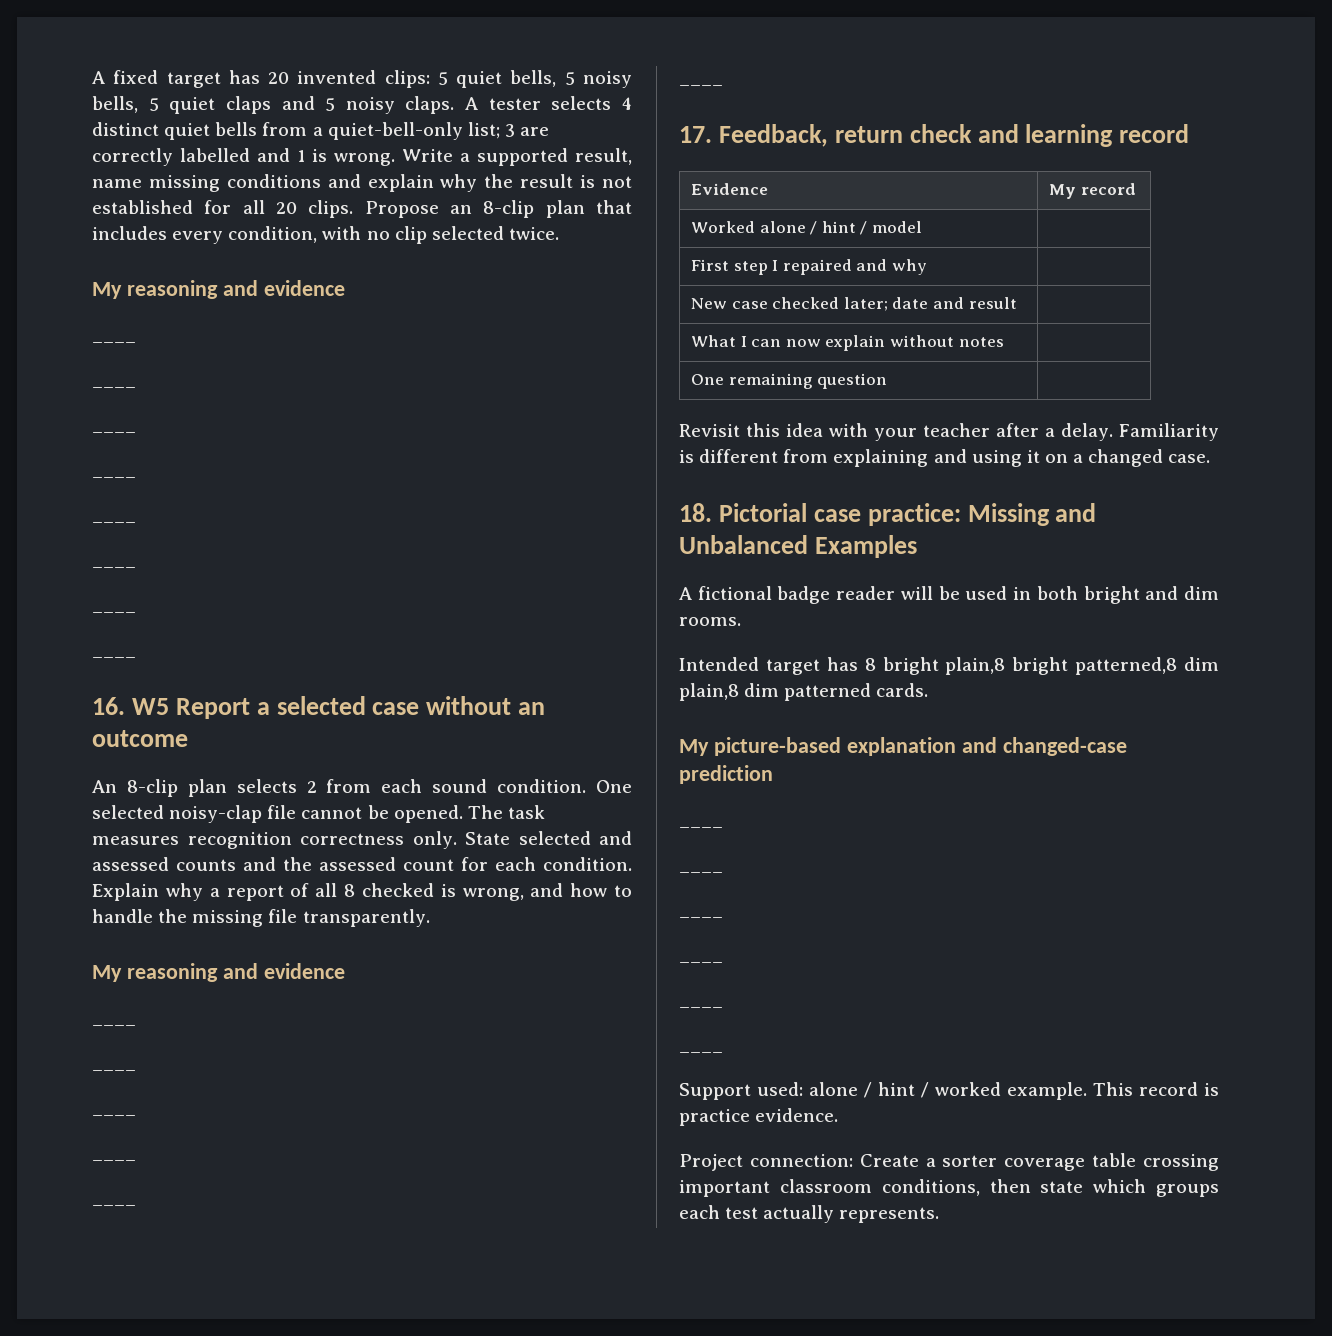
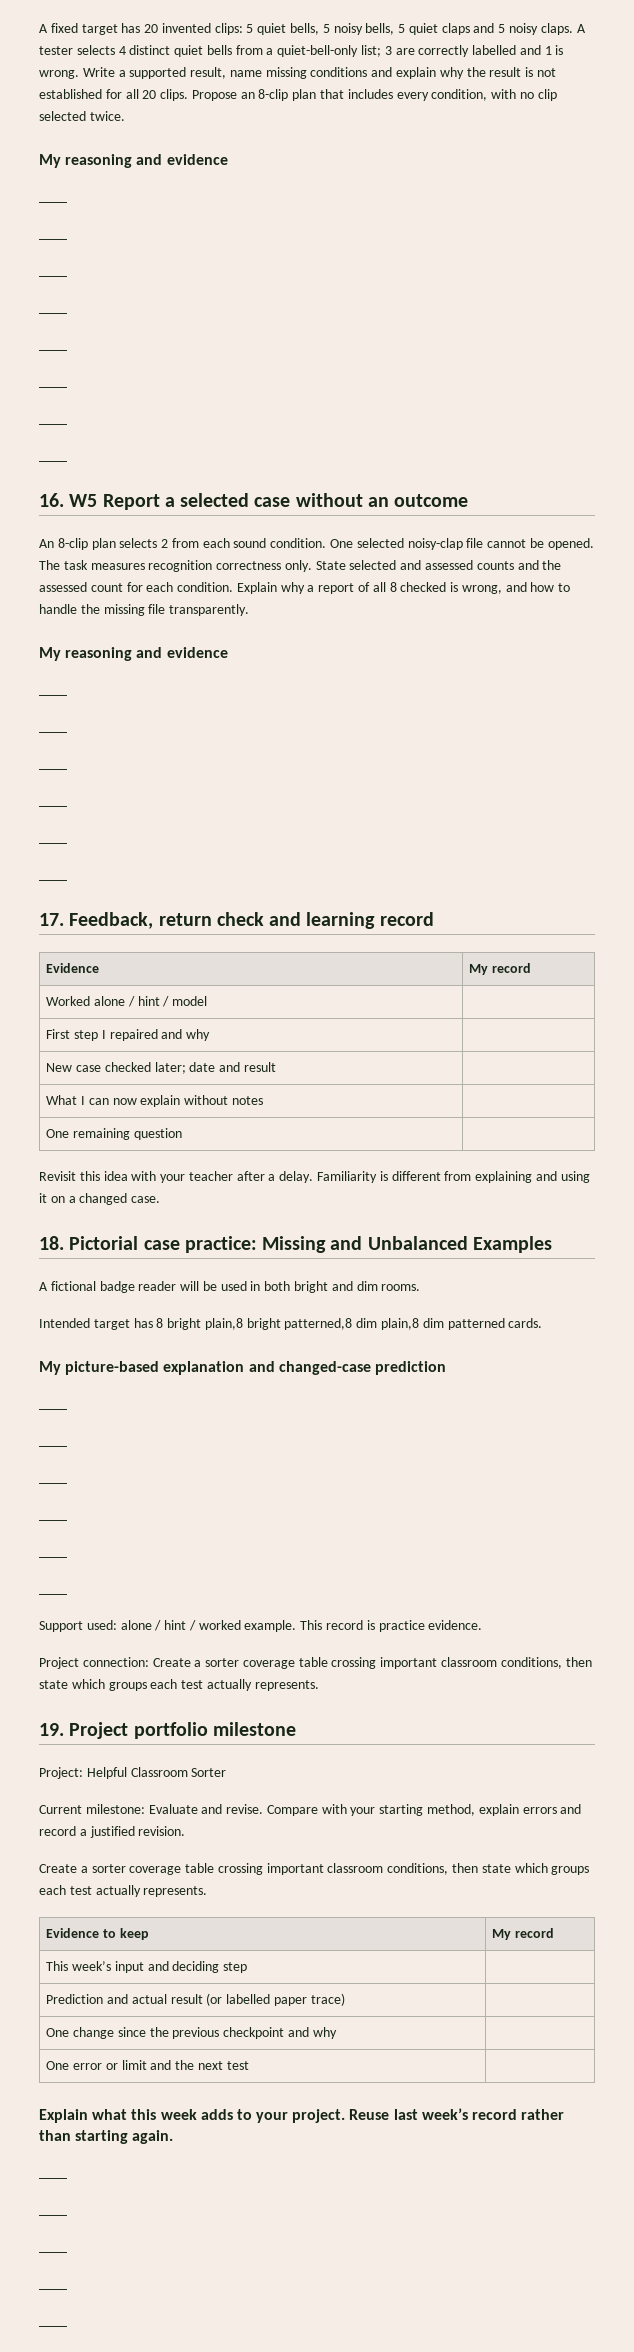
+ 19. Project portfolio milestone
+ Project: Helpful Classroom Sorter
+ Current milestone: Evaluate and revise. Compare with your starting method, explain errors and record a justified revision.
+ Create a sorter coverage table crossing important classroom conditions, then state which groups each test actually represents.
+ Evidence to keep | My record
+ This week’s input and deciding step |
+ Prediction and actual result (or labelled paper trace) |
+ One change since the previous checkpoint and why |
+ One error or limit and the next test |
+ Explain what this week adds to your project. Reuse last week’s record rather than starting again.
+ ____
+ ____
+ ____
+ ____
+ ____

